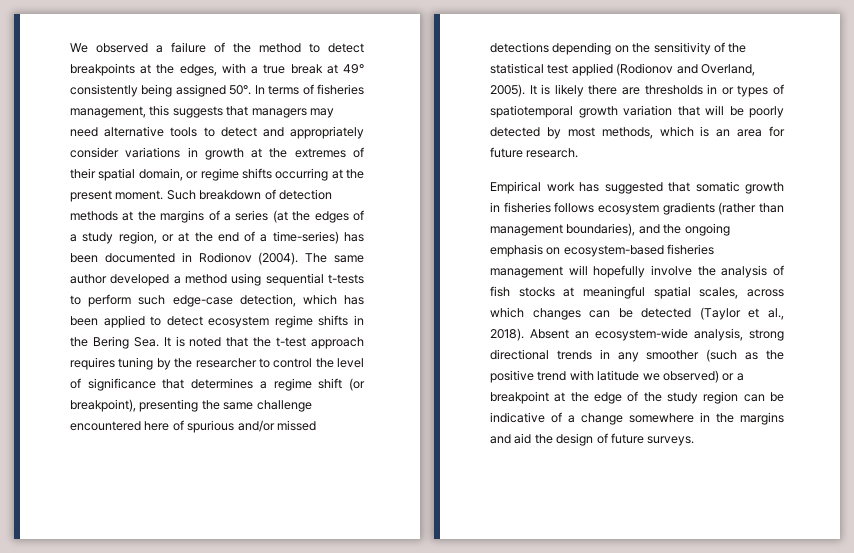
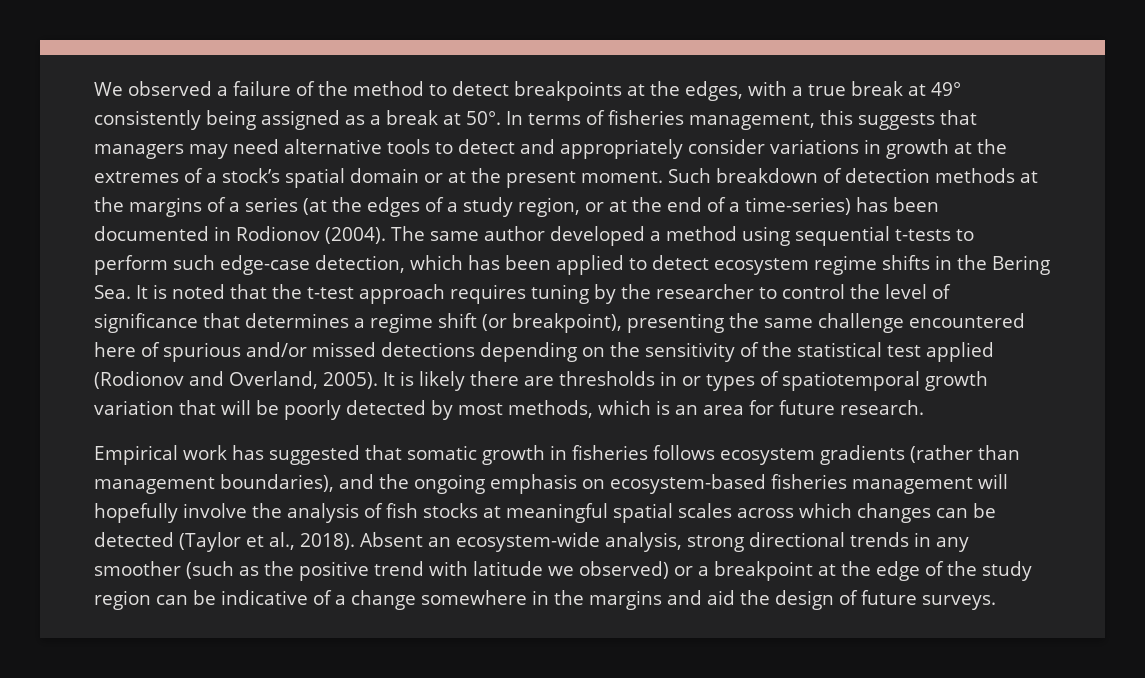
- We observed a failure of the method to detect breakpoints at the edges, with a true break at 49° consistently being assigned 50°.
+ We observed a failure of the method to detect breakpoints at the edges, with a true break at 49° consistently being assigned as a break at 50°.
- In terms of fisheries management, this suggests that managers may need alternative tools to detect and appropriately consider variations in growth at the extremes of their spatial domain, or regime shifts occurring at the present moment.
+ In terms of fisheries management, this suggests that managers may need alternative tools to detect and appropriately consider variations in growth at the extremes of a stock’s spatial domain or at the present moment.
- Empirical work has suggested that somatic growth in fisheries follows ecosystem gradients (rather than management boundaries), and the ongoing emphasis on ecosystem-based fisheries management will hopefully involve the analysis of fish stocks at meaningful spatial scales, across which changes can be detected (Taylor et al., 2018).
+ Empirical work has suggested that somatic growth in fisheries follows ecosystem gradients (rather than management boundaries), and the ongoing emphasis on ecosystem-based fisheries management will hopefully involve the analysis of fish stocks at meaningful spatial scales across which changes can be detected (Taylor et al., 2018).

